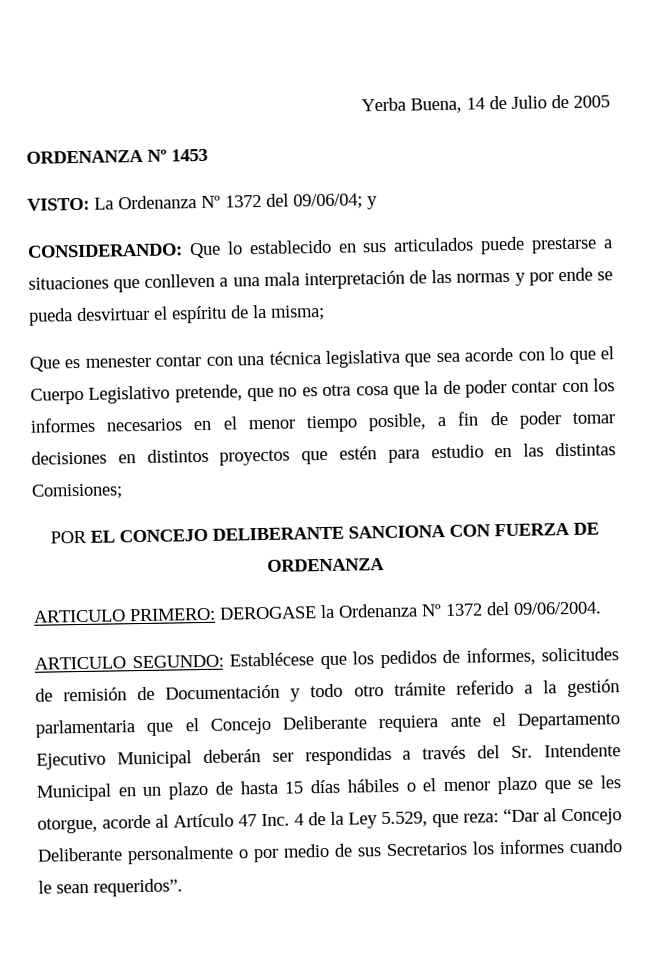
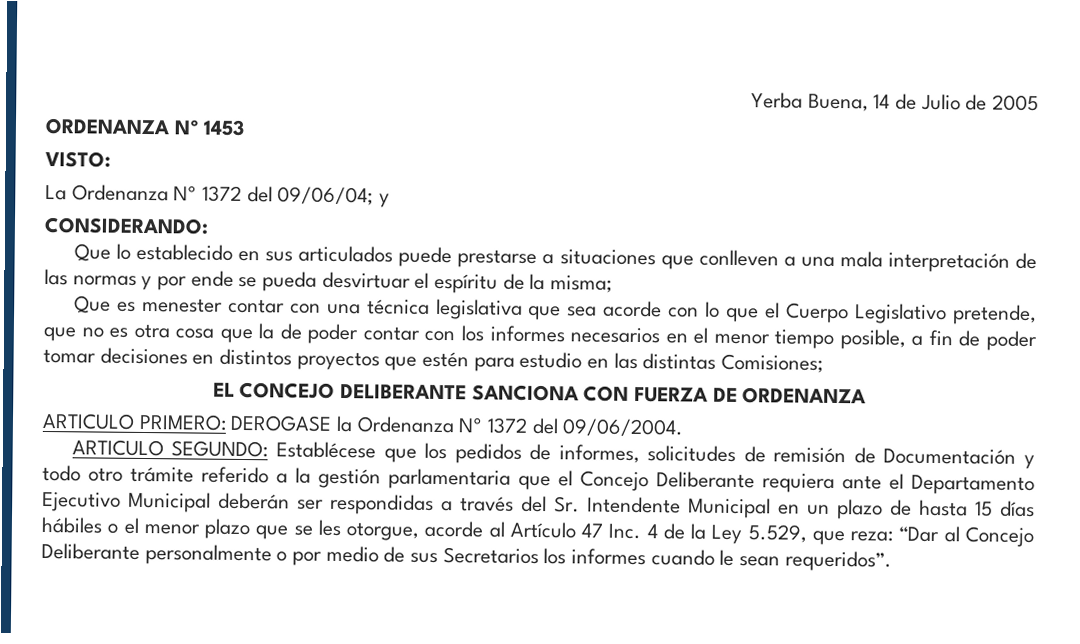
- VISTO: La Ordenanza Nº 1372 del 09/06/04; y
+ VISTO:
+ La Ordenanza Nº 1372 del 09/06/04; y
- CONSIDERANDO: Que lo establecido en sus articulados puede prestarse a situaciones que conlleven a una mala interpretación de las normas y por ende se pueda desvirtuar el espíritu de la misma;
+ CONSIDERANDO:
+ Que lo establecido en sus articulados puede prestarse a situaciones que conlleven a una mala interpretación de las normas y por ende se pueda desvirtuar el espíritu de la misma;
- POR EL CONCEJO DELIBERANTE SANCIONA CON FUERZA DE ORDENANZA
+ EL CONCEJO DELIBERANTE SANCIONA CON FUERZA DE ORDENANZA

